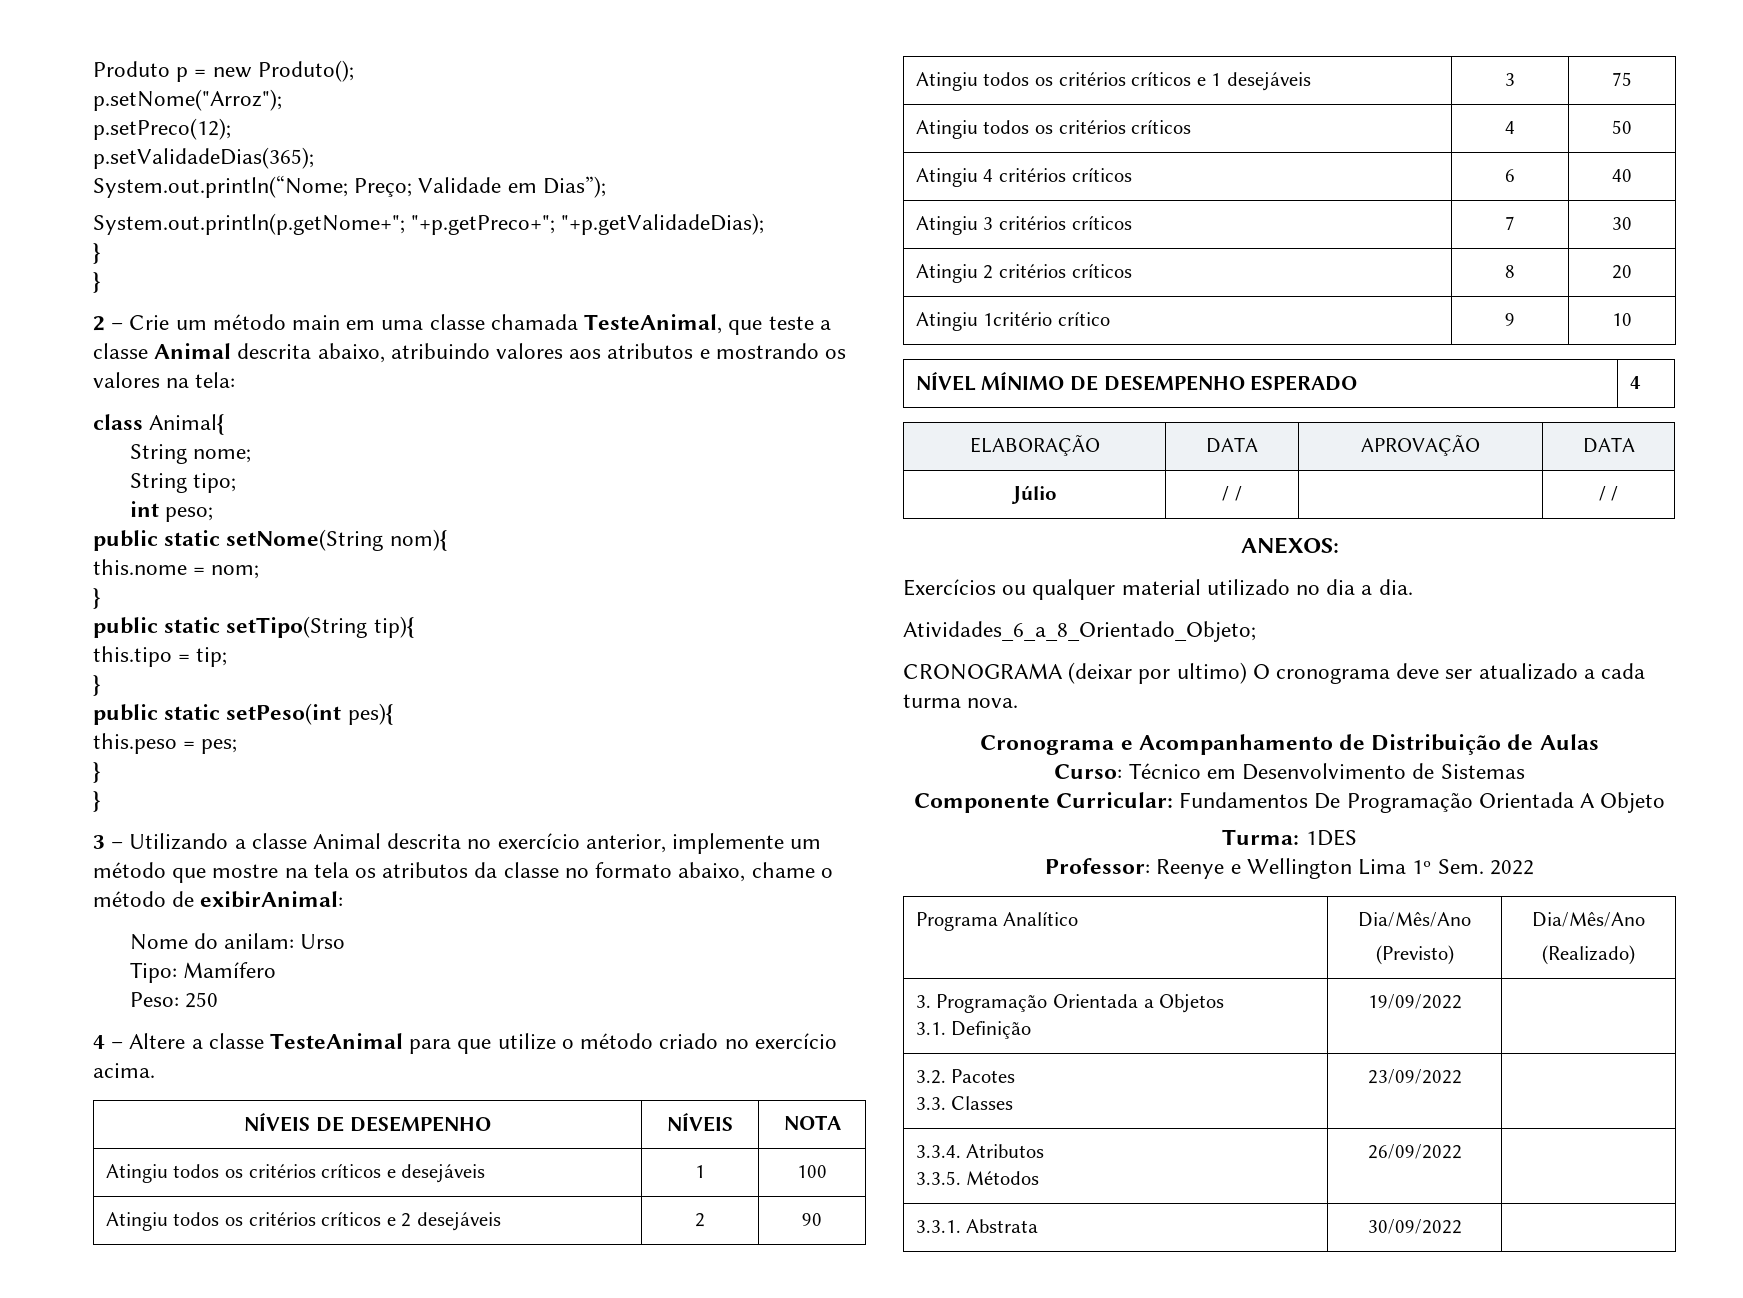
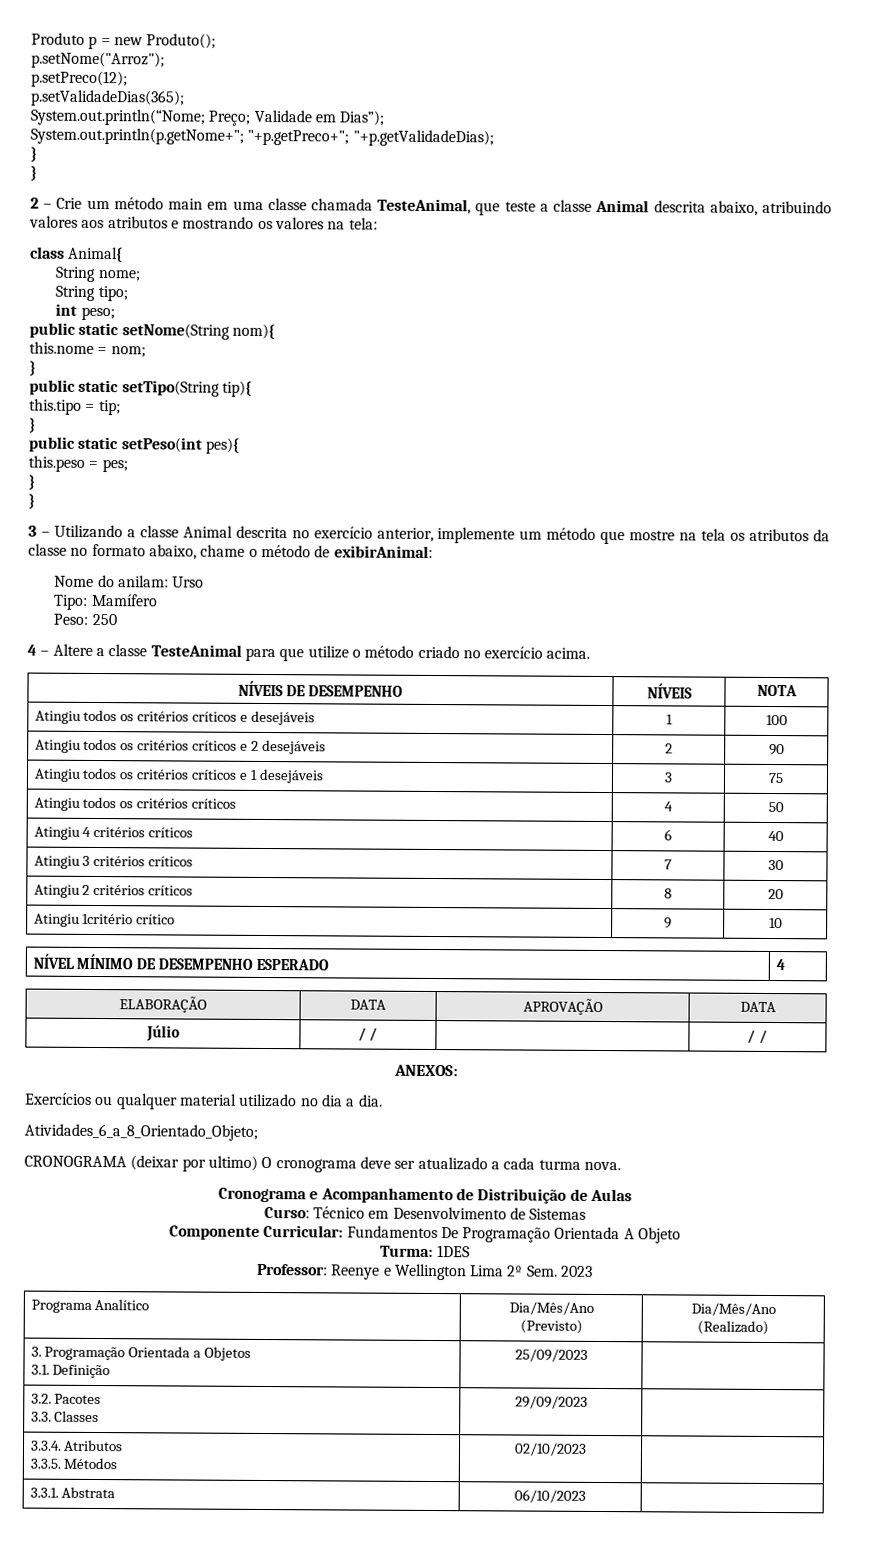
- Professor: Reenye e Wellington Lima 1º Sem. 2022
+ Professor: Reenye e Wellington Lima 2º Sem. 2023
  3. Programação Orientada a Objetos
- 3.1. Definição | 19/09/2022 |
+ 3.1. Definição | 25/09/2023 |
  3.2. Pacotes
- 3.3. Classes | 23/09/2022 |
+ 3.3. Classes | 29/09/2023 |
  3.3.4. Atributos
- 3.3.5. Métodos | 26/09/2022 |
+ 3.3.5. Métodos | 02/10/2023 |
- 3.3.1. Abstrata | 30/09/2022 |
+ 3.3.1. Abstrata | 06/10/2023 |

